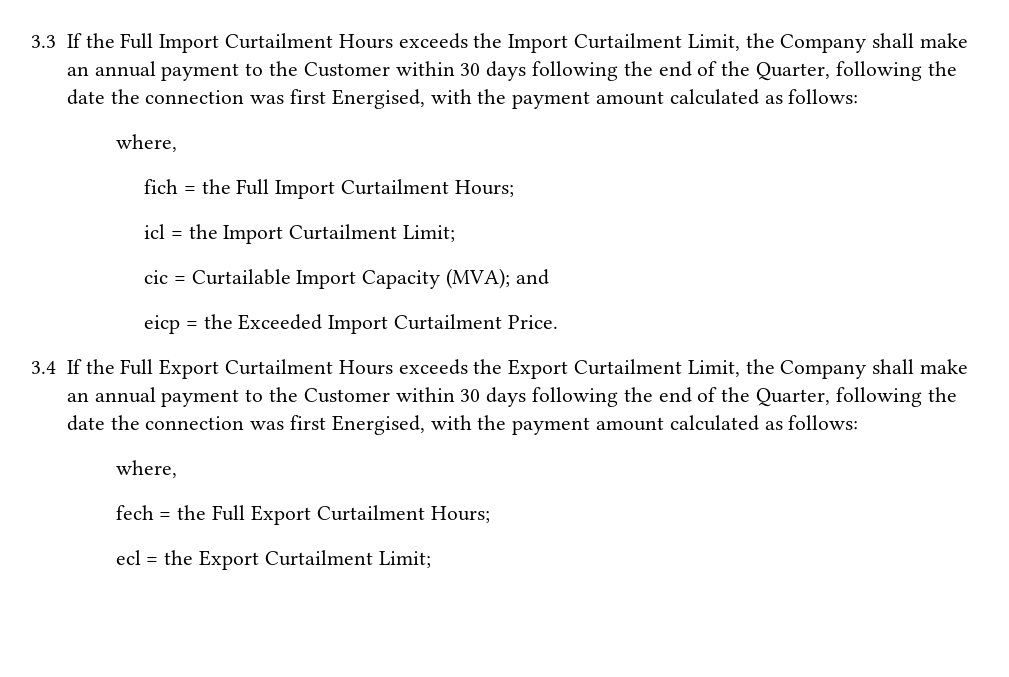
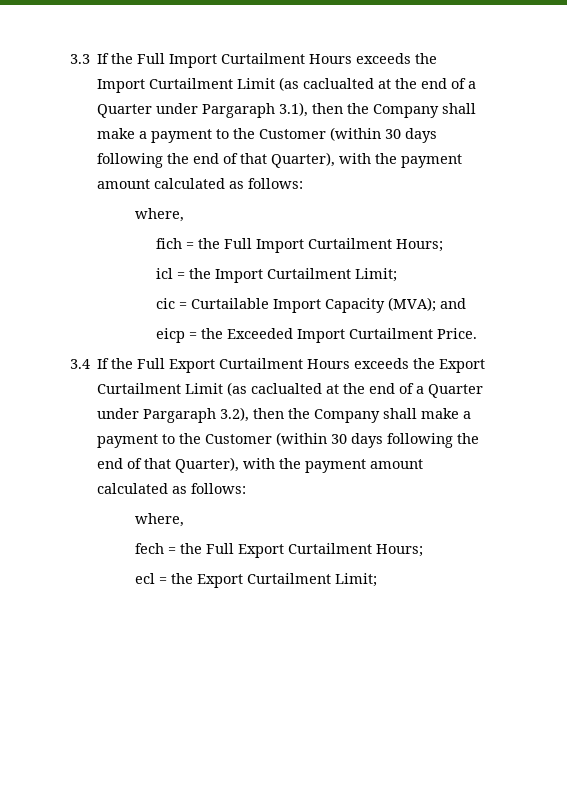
- 3.3 If the Full Import Curtailment Hours exceeds the Import Curtailment Limit, the Company shall make an annual payment to the Customer within 30 days following the end of the Quarter, following the date the connection was first Energised, with the payment amount calculated as follows:
+ 3.3 If the Full Import Curtailment Hours exceeds the Import Curtailment Limit (as caclualted at the end of a Quarter under Pargaraph 3.1), then the Company shall make a payment to the Customer (within 30 days following the end of that Quarter), with the payment amount calculated as follows:
- 3.4 If the Full Export Curtailment Hours exceeds the Export Curtailment Limit, the Company shall make an annual payment to the Customer within 30 days following the end of the Quarter, following the date the connection was first Energised, with the payment amount calculated as follows:
+ 3.4 If the Full Export Curtailment Hours exceeds the Export Curtailment Limit (as caclualted at the end of a Quarter under Pargaraph 3.2), then the Company shall make a payment to the Customer (within 30 days following the end of that Quarter), with the payment amount calculated as follows:

